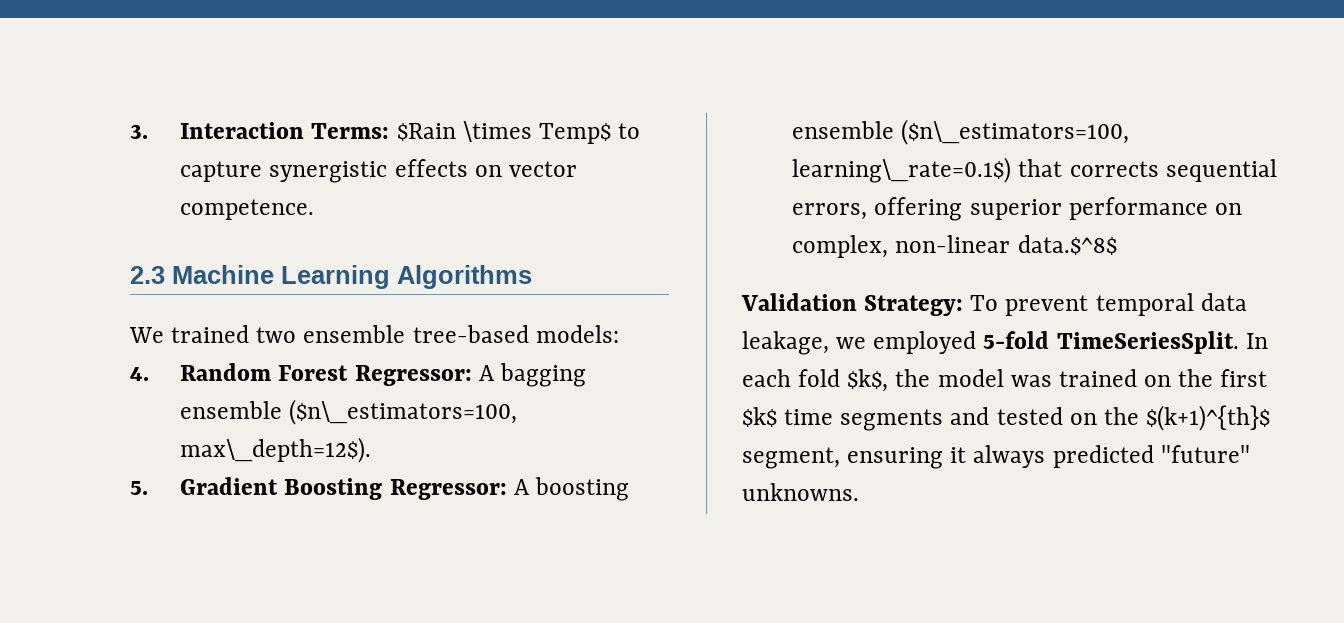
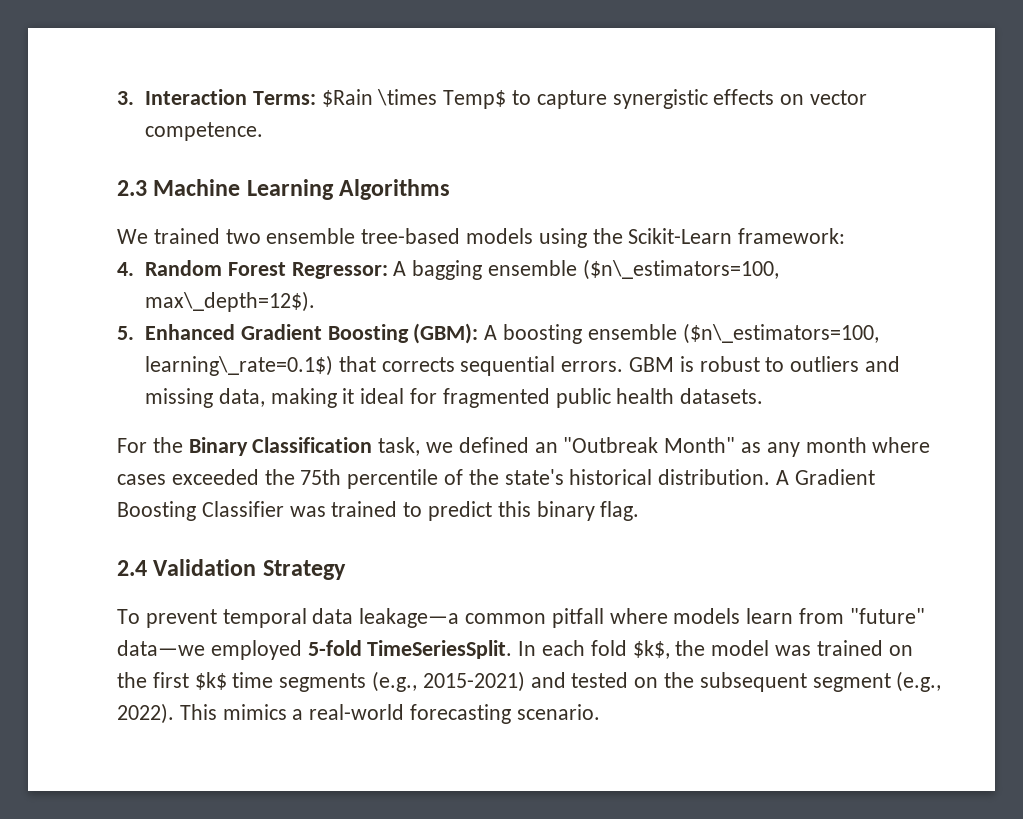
- We trained two ensemble tree-based models:
+ We trained two ensemble tree-based models using the Scikit-Learn framework:
- 5. Gradient Boosting Regressor: A boosting ensemble ($n\_estimators=100, learning\_rate=0.1$) that corrects sequential errors, offering superior performance on complex, non-linear data.$^8$
- Validation Strategy: To prevent temporal data leakage, we employed 5-fold TimeSeriesSplit.
+ 5. Enhanced Gradient Boosting (GBM): A boosting ensemble ($n\_estimators=100, learning\_rate=0.1$) that corrects sequential errors. GBM is robust to outliers and missing data, making it ideal for fragmented public health datasets.
+ For the Binary Classification task, we defined an "Outbreak Month" as any month where cases exceeded the 75th percentile of the state's historical distribution. A Gradient Boosting Classifier was trained to predict this binary flag.
+ 2.4 Validation Strategy
+ To prevent temporal data leakage—a common pitfall where models learn from "future" data—we employed 5-fold TimeSeriesSplit.
- In each fold $k$, the model was trained on the first $k$ time segments and tested on the $(k+1)^{th}$ segment, ensuring it always predicted "future" unknowns.
+ In each fold $k$, the model was trained on the first $k$ time segments (e.g., 2015-2021) and tested on the subsequent segment (e.g., 2022). This mimics a real-world forecasting scenario.

